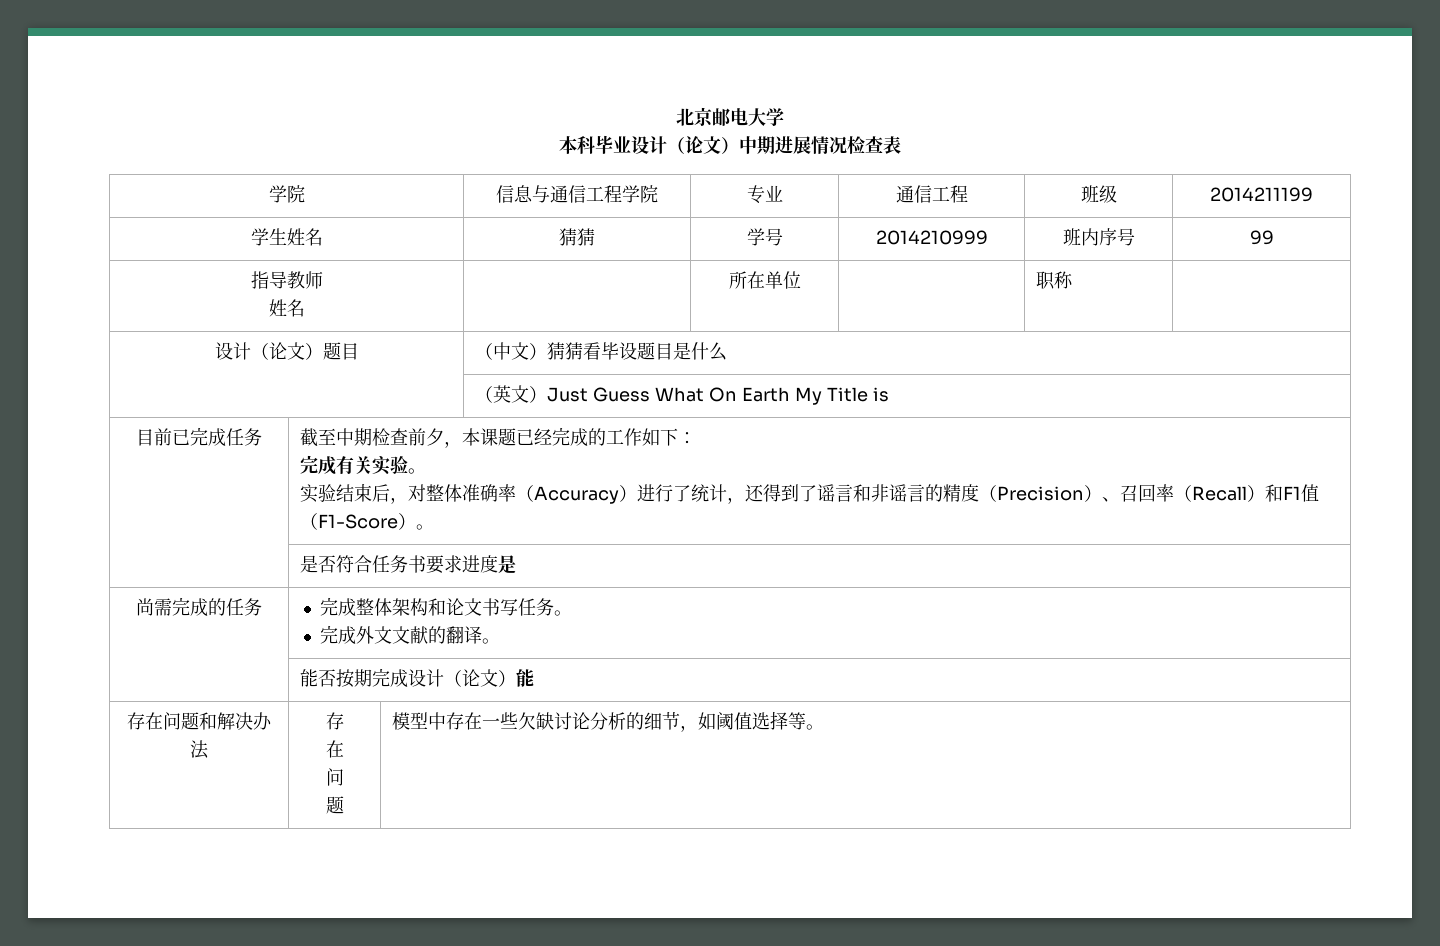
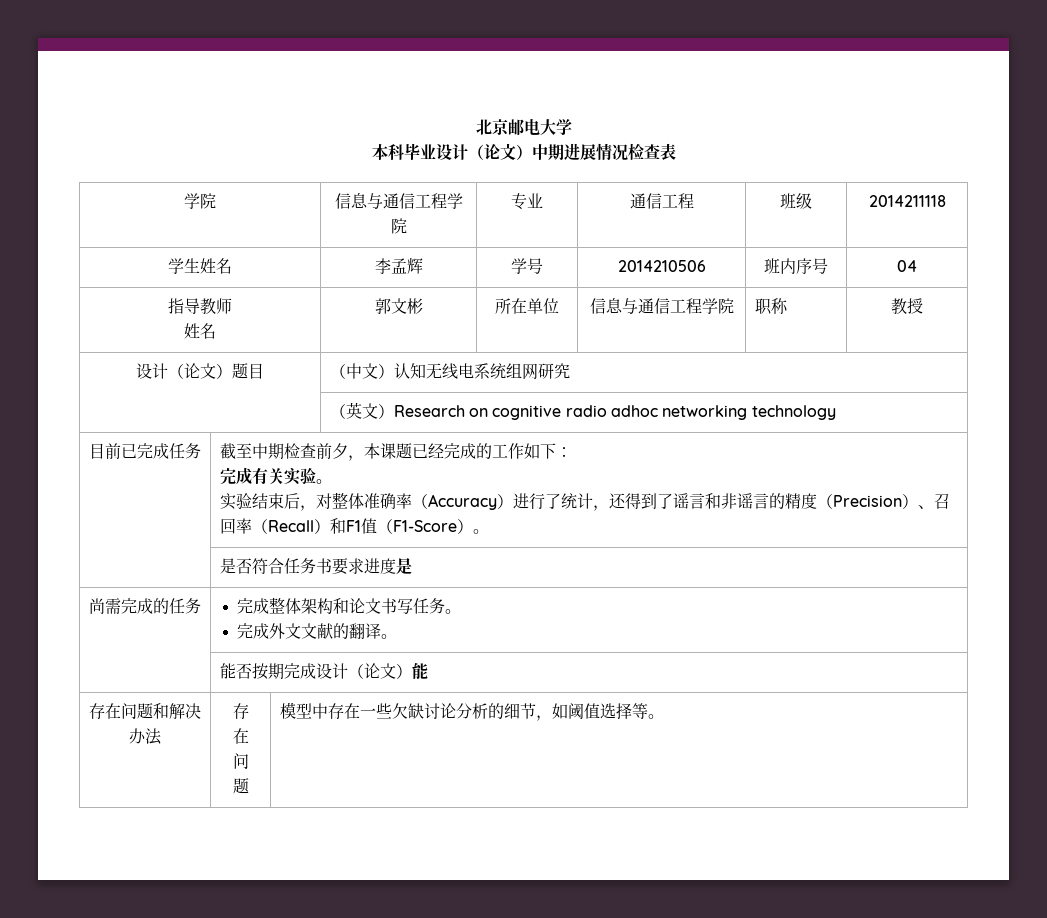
- 学院 | 信息与通信工程学院 | 专业 | 通信工程 | 班级 | 2014211199
+ 学院 | 信息与通信工程学院 | 专业 | 通信工程 | 班级 | 2014211118
- 学生姓名 | 猜猜 | 学号 | 2014210999 | 班内序号 | 99
+ 学生姓名 | 李孟辉 | 学号 | 2014210506 | 班内序号 | 04
  指导教师
- 姓名 | | 所在单位 | | 职称 |
+ 姓名 | 郭文彬 | 所在单位 | 信息与通信工程学院 | 职称 | 教授
- 设计（论文）题目 | （中文）猜猜看毕设题目是什么
- | （英文）Just Guess What On Earth My Title is
+ 设计（论文）题目 | （中文）认知无线电系统组网研究
+ | （英文）Research on cognitive radio adhoc networking technology

